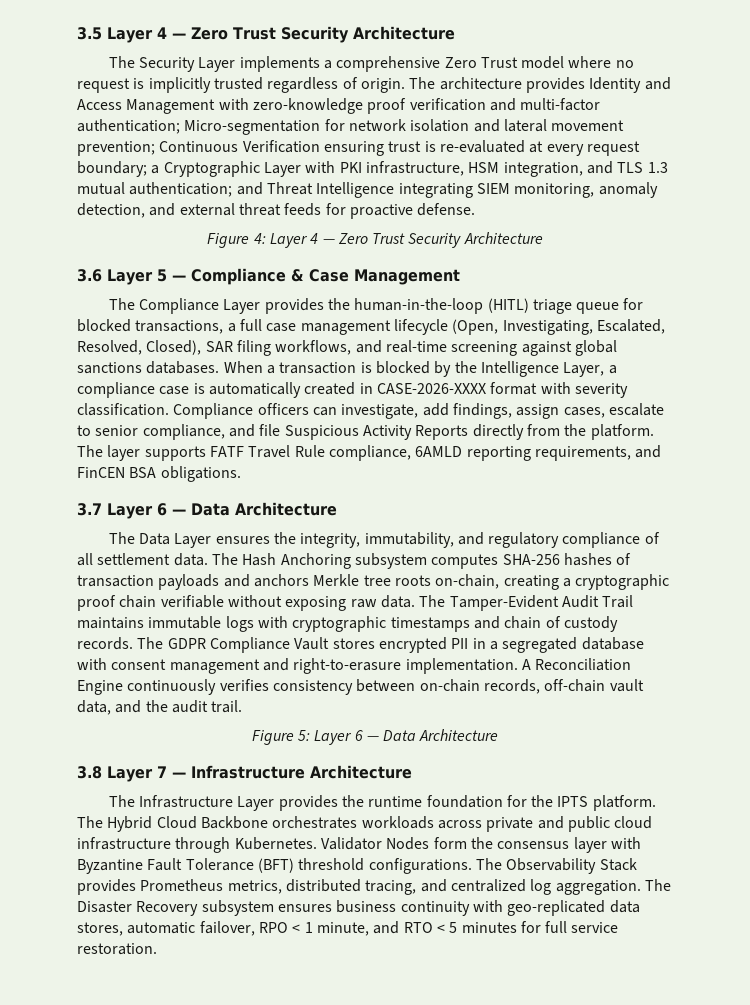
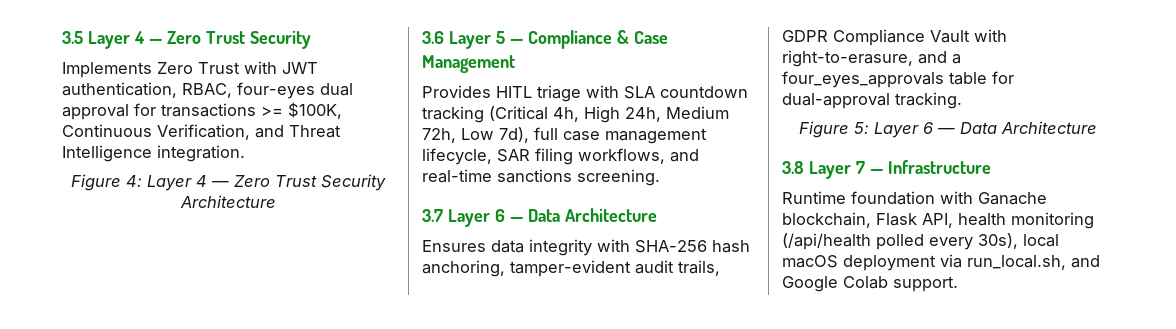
- 3.5 Layer 4 — Zero Trust Security Architecture
- The Security Layer implements a comprehensive Zero Trust model where no request is implicitly trusted regardless of origin. The architecture provides Identity and Access Management with zero-knowledge proof verification and multi-factor authentication; Micro-segmentation for network isolation and lateral movement prevention; Continuous Verification ensuring trust is re-evaluated at every request boundary; a Cryptographic Layer with PKI infrastructure, HSM integration, and TLS 1.3 mutual authentication; and Threat Intelligence integrating SIEM monitoring, anomaly detection, and external threat feeds for proactive defense.
+ 3.5 Layer 4 — Zero Trust Security
+ Implements Zero Trust with JWT authentication, RBAC, four-eyes dual approval for transactions >= $100K, Continuous Verification, and Threat Intelligence integration.
- The Compliance Layer provides the human-in-the-loop (HITL) triage queue for blocked transactions, a full case management lifecycle (Open, Investigating, Escalated, Resolved, Closed), SAR filing workflows, and real-time screening against global sanctions databases. When a transaction is blocked by the Intelligence Layer, a compliance case is automatically created in CASE-2026-XXXX format with severity classification. Compliance officers can investigate, add findings, assign cases, escalate to senior compliance, and file Suspicious Activity Reports directly from the platform. The layer supports FATF Travel Rule compliance, 6AMLD reporting requirements, and FinCEN BSA obligations.
+ Provides HITL triage with SLA countdown tracking (Critical 4h, High 24h, Medium 72h, Low 7d), full case management lifecycle, SAR filing workflows, and real-time sanctions screening.
- The Data Layer ensures the integrity, immutability, and regulatory compliance of all settlement data. The Hash Anchoring subsystem computes SHA-256 hashes of transaction payloads and anchors Merkle tree roots on-chain, creating a cryptographic proof chain verifiable without exposing raw data. The Tamper-Evident Audit Trail maintains immutable logs with cryptographic timestamps and chain of custody records. The GDPR Compliance Vault stores encrypted PII in a segregated database with consent management and right-to-erasure implementation. A Reconciliation Engine continuously verifies consistency between on-chain records, off-chain vault data, and the audit trail.
+ Ensures data integrity with SHA-256 hash anchoring, tamper-evident audit trails, GDPR Compliance Vault with right-to-erasure, and a four_eyes_approvals table for dual-approval tracking.
- 3.8 Layer 7 — Infrastructure Architecture
- The Infrastructure Layer provides the runtime foundation for the IPTS platform. The Hybrid Cloud Backbone orchestrates workloads across private and public cloud infrastructure through Kubernetes. Validator Nodes form the consensus layer with Byzantine Fault Tolerance (BFT) threshold configurations. The Observability Stack provides Prometheus metrics, distributed tracing, and centralized log aggregation. The Disaster Recovery subsystem ensures business continuity with geo-replicated data stores, automatic failover, RPO < 1 minute, and RTO < 5 minutes for full service restoration.
+ 3.8 Layer 7 — Infrastructure
+ Runtime foundation with Ganache blockchain, Flask API, health monitoring (/api/health polled every 30s), local macOS deployment via run_local.sh, and Google Colab support.

